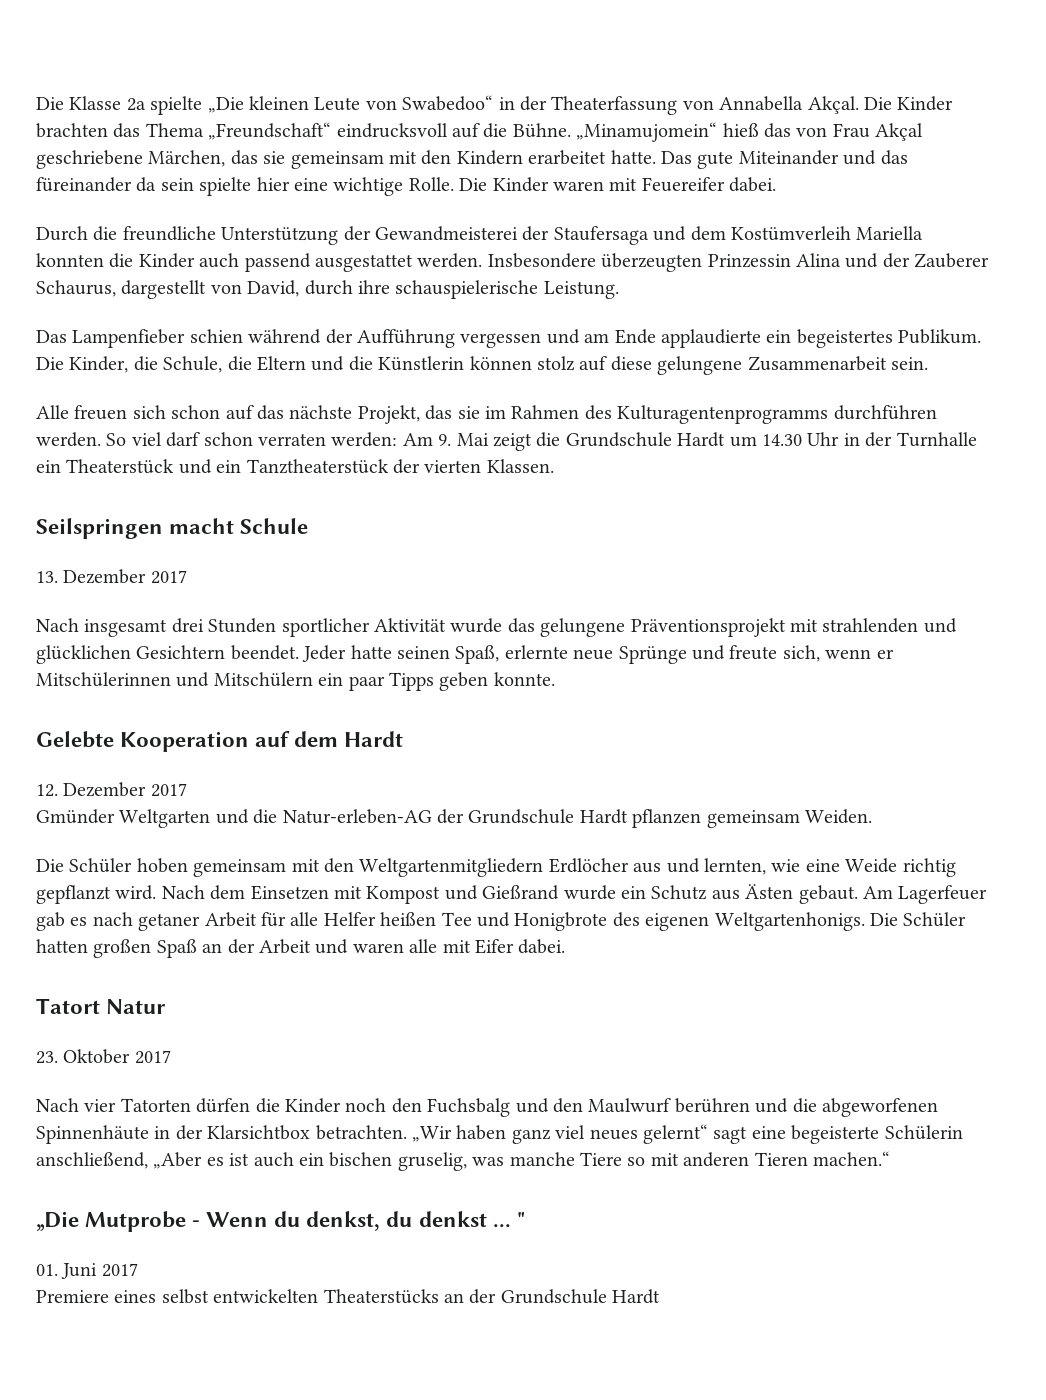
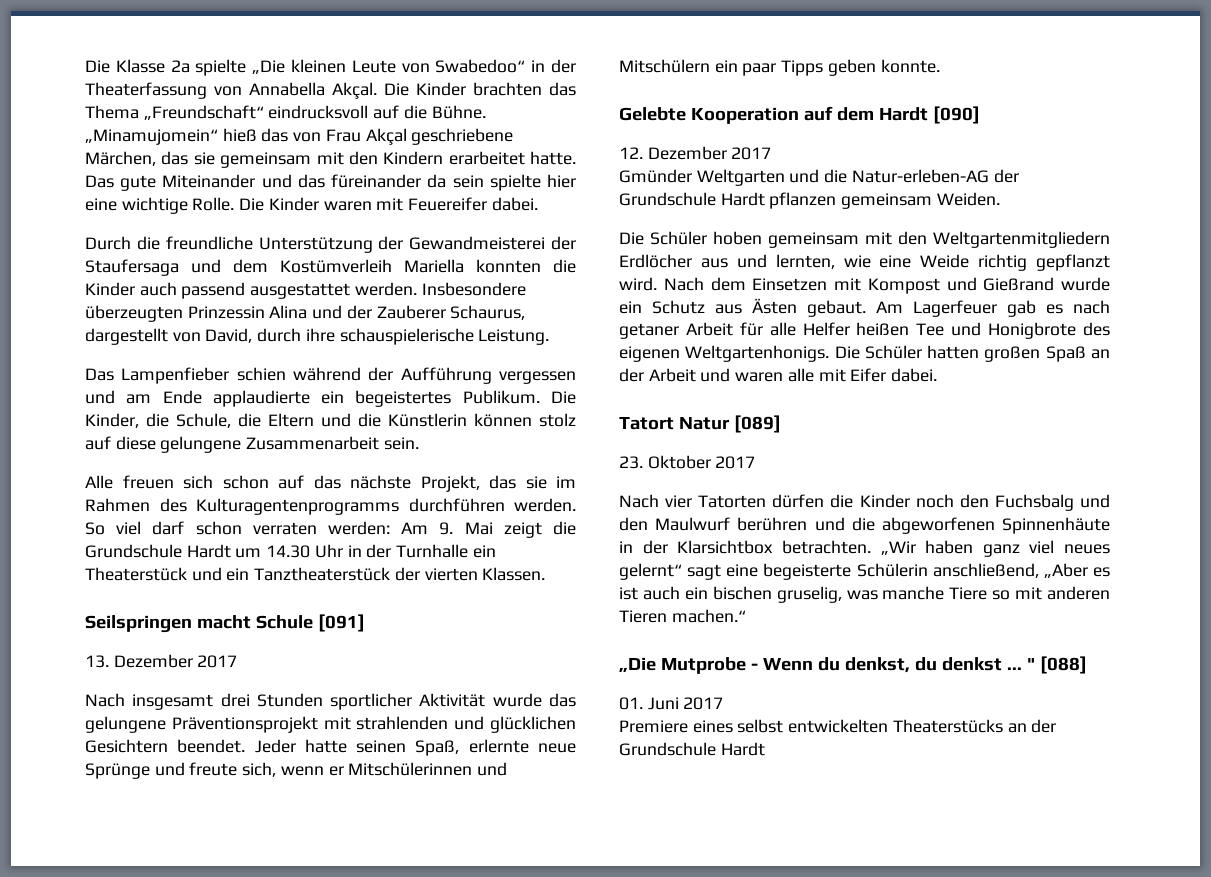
- Seilspringen macht Schule
+ Seilspringen macht Schule [091]
- Gelebte Kooperation auf dem Hardt
+ Gelebte Kooperation auf dem Hardt [090]
- Tatort Natur
+ Tatort Natur [089]
- "
+ " [088]

